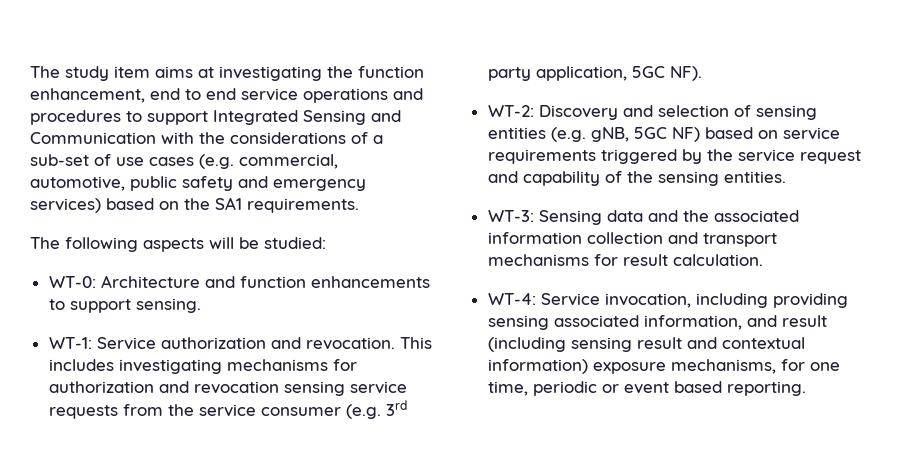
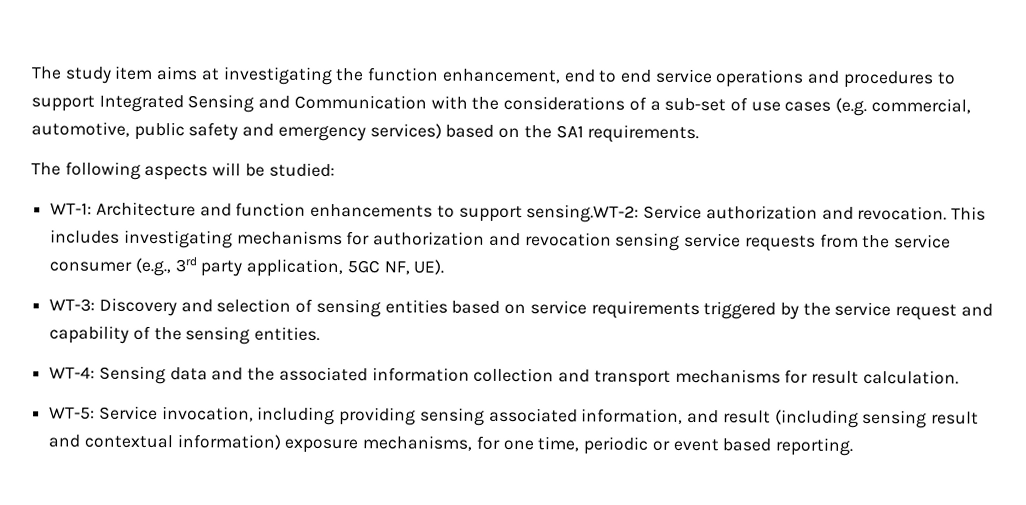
- WT-0: Architecture and function enhancements to support sensing.
- WT-1: Service authorization and revocation.
+ WT-1: Architecture and function enhancements to support sensing.WT-2: Service authorization and revocation.
- This includes investigating mechanisms for authorization and revocation sensing service requests from the service consumer (e.g. 3rd party application, 5GC NF).
- WT-2: Discovery and selection of sensing entities (e.g. gNB, 5GC NF) based on service requirements triggered by the service request and capability of the sensing entities.
+ This includes investigating mechanisms for authorization and revocation sensing service requests from the service consumer (e.g., 3rd party application, 5GC NF, UE).
+ WT-3: Discovery and selection of sensing entities based on service requirements triggered by the service request and capability of the sensing entities.
- WT-3: Sensing data and the associated information collection and transport mechanisms for result calculation.
+ WT-4: Sensing data and the associated information collection and transport mechanisms for result calculation.
- WT-4: Service invocation, including providing sensing associated information, and result (including sensing result and contextual information) exposure mechanisms, for one time, periodic or event based reporting.
+ WT-5: Service invocation, including providing sensing associated information, and result (including sensing result and contextual information) exposure mechanisms, for one time, periodic or event based reporting.

